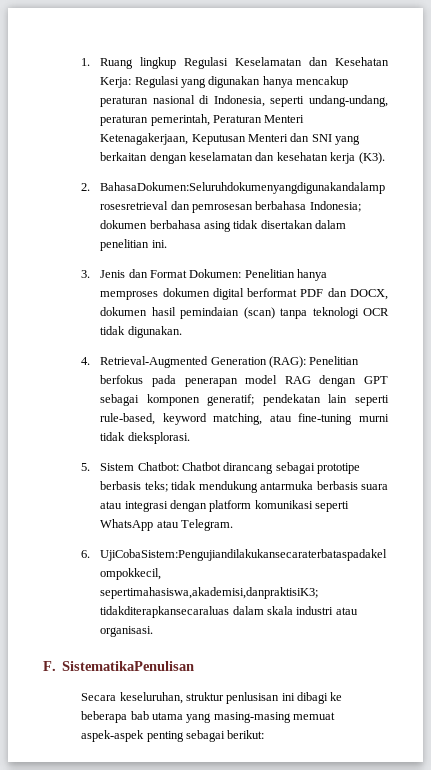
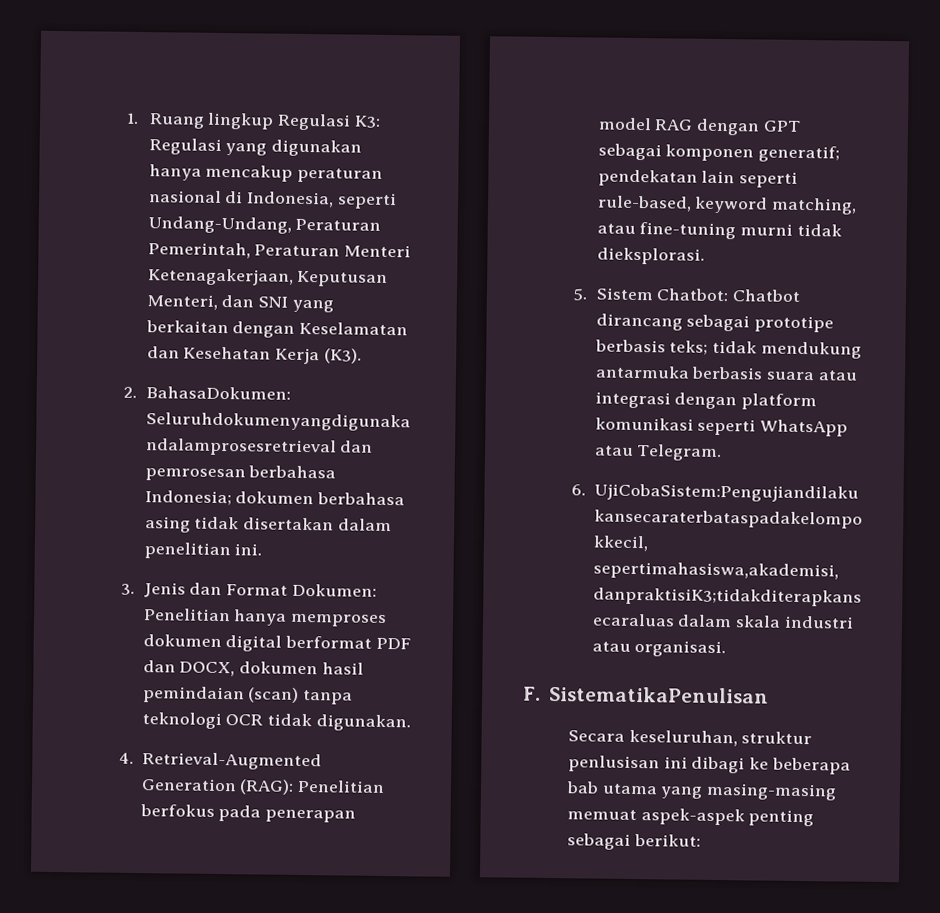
- 1. Ruang lingkup Regulasi Keselamatan dan Kesehatan Kerja: Regulasi yang digunakan hanya mencakup peraturan nasional di Indonesia, seperti undang-undang, peraturan pemerintah, Peraturan Menteri Ketenagakerjaan, Keputusan Menteri dan SNI yang berkaitan dengan keselamatan dan kesehatan kerja (K3).
+ 1. Ruang lingkup Regulasi K3: Regulasi yang digunakan hanya mencakup peraturan nasional di Indonesia, seperti Undang-Undang, Peraturan Pemerintah, Peraturan Menteri Ketenagakerjaan, Keputusan Menteri, dan SNI yang berkaitan dengan Keselamatan dan Kesehatan Kerja (K3).

